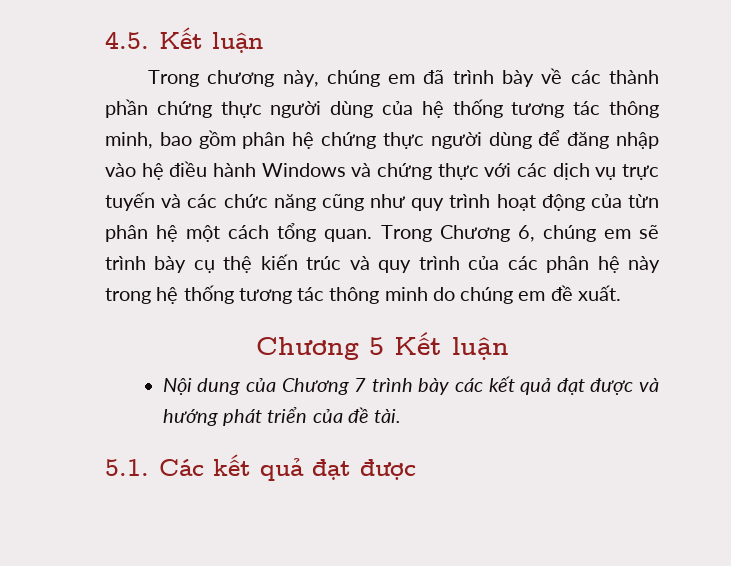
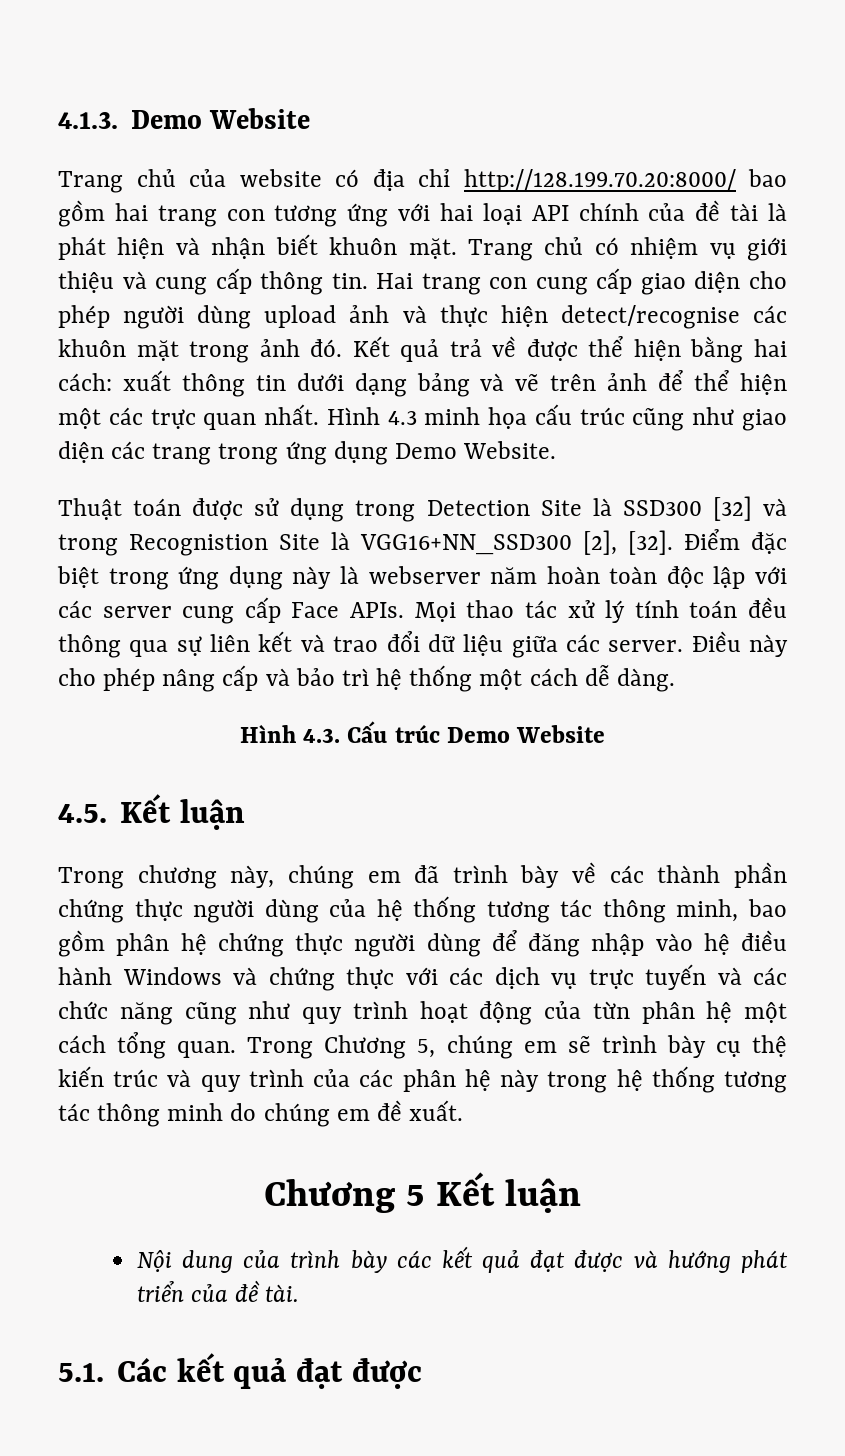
+ 4.1.3. Demo Website
+ Trang chủ của website có địa chỉ http://128.199.70.20:8000/ bao gồm hai trang con tương ứng với hai loại API chính của đề tài là phát hiện và nhận biết khuôn mặt. Trang chủ có nhiệm vụ giới thiệu và cung cấp thông tin. Hai trang con cung cấp giao diện cho phép người dùng upload ảnh và thực hiện detect/recognise các khuôn mặt trong ảnh đó. Kết quả trả về được thể hiện bằng hai cách: xuất thông tin dưới dạng bảng và vẽ trên ảnh để thể hiện một các trực quan nhất. Hình 4.3 minh họa cấu trúc cũng như giao diện các trang trong ứng dụng Demo Website.
+ Thuật toán được sử dụng trong Detection Site là SSD300 [32] và trong Recognistion Site là VGG16+NN_SSD300 [2], [32]. Điểm đặc biệt trong ứng dụng này là webserver năm hoàn toàn độc lập với các server cung cấp Face APIs. Mọi thao tác xử lý tính toán đều thông qua sự liên kết và trao đổi dữ liệu giữa các server. Điều này cho phép nâng cấp và bảo trì hệ thống một cách dễ dàng.
+ Hình 4.3. Cấu trúc Demo Website
- Trong Chương 6, chúng em sẽ trình bày cụ thệ kiến trúc và quy trình của các phân hệ này trong hệ thống tương tác thông minh do chúng em đề xuất.
+ Trong Chương 5, chúng em sẽ trình bày cụ thệ kiến trúc và quy trình của các phân hệ này trong hệ thống tương tác thông minh do chúng em đề xuất.
- Nội dung của Chương 7 trình bày các kết quả đạt được và hướng phát triển của đề tài.
+ Nội dung của trình bày các kết quả đạt được và hướng phát triển của đề tài.

